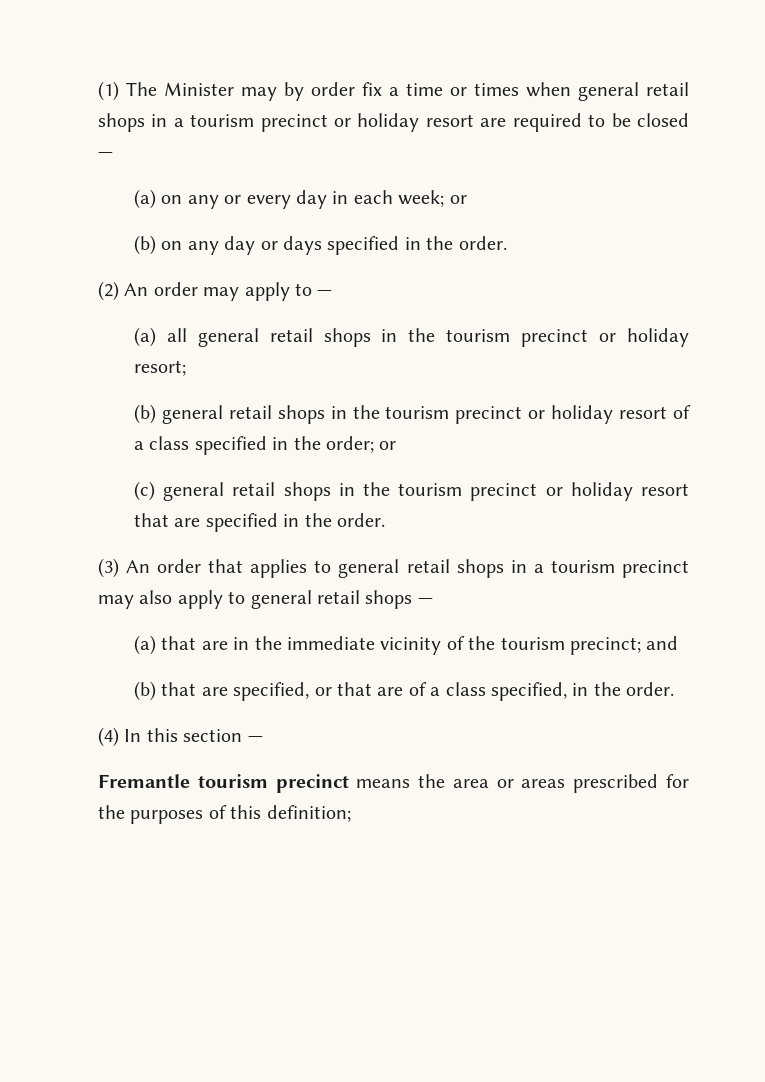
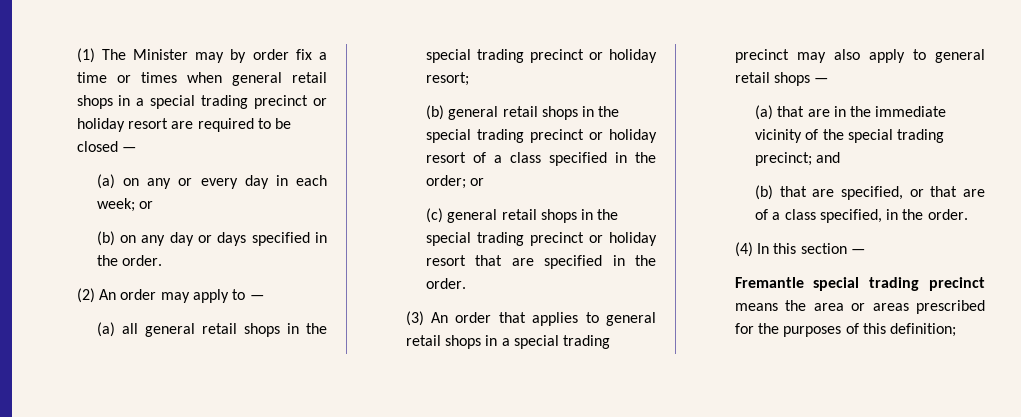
- (1) The Minister may by order fix a time or times when general retail shops in a tourism precinct or holiday resort are required to be closed —
+ (1) The Minister may by order fix a time or times when general retail shops in a special trading precinct or holiday resort are required to be closed —
- (a) all general retail shops in the tourism precinct or holiday resort;
+ (a) all general retail shops in the special trading precinct or holiday resort;
- (b) general retail shops in the tourism precinct or holiday resort of a class specified in the order; or
+ (b) general retail shops in the special trading precinct or holiday resort of a class specified in the order; or
- (c) general retail shops in the tourism precinct or holiday resort that are specified in the order.
+ (c) general retail shops in the special trading precinct or holiday resort that are specified in the order.
- (3) An order that applies to general retail shops in a tourism precinct may also apply to general retail shops —
+ (3) An order that applies to general retail shops in a special trading precinct may also apply to general retail shops —
- (a) that are in the immediate vicinity of the tourism precinct; and
+ (a) that are in the immediate vicinity of the special trading precinct; and
- Fremantle tourism precinct means the area or areas prescribed for the purposes of this definition;
+ Fremantle special trading precinct means the area or areas prescribed for the purposes of this definition;

